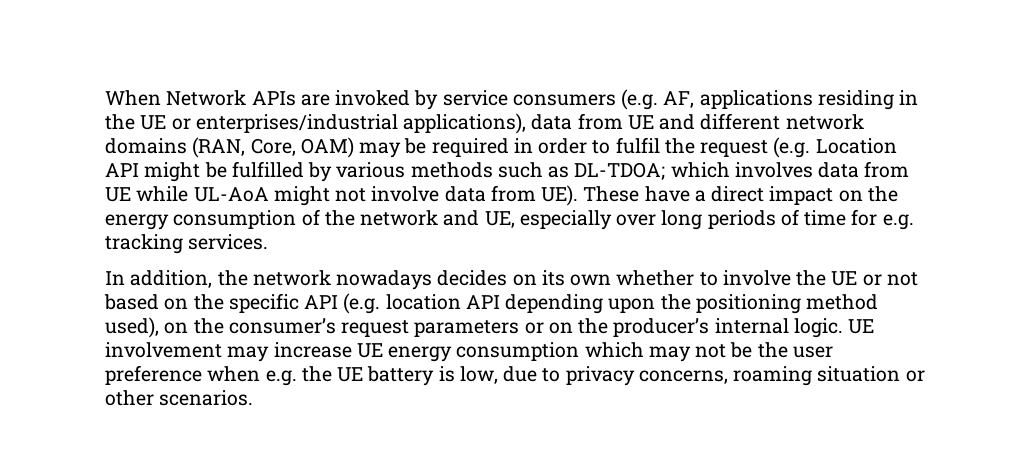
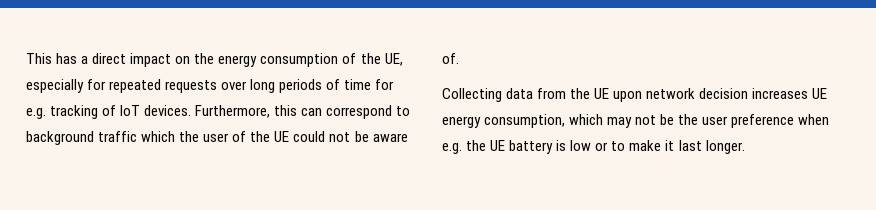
- When Network APIs are invoked by service consumers (e.g. AF, applications residing in the UE or enterprises/industrial applications), data from UE and different network domains (RAN, Core, OAM) may be required in order to fulfil the request (e.g. Location API might be fulfilled by various methods such as DL-TDOA; which involves data from UE while UL-AoA might not involve data from UE). These have a direct impact on the energy consumption of the network and UE, especially over long periods of time for e.g. tracking services.
- In addition, the network nowadays decides on its own whether to involve the UE or not based on the specific API (e.g. location API depending upon the positioning method used), on the consumer’s request parameters or on the producer’s internal logic. UE involvement may increase UE energy consumption which may not be the user preference when e.g. the UE battery is low, due to privacy concerns, roaming situation or other scenarios.
+ This has a direct impact on the energy consumption of the UE, especially for repeated requests over long periods of time for e.g. tracking of IoT devices. Furthermore, this can correspond to background traffic which the user of the UE could not be aware of.
+ Collecting data from the UE upon network decision increases UE energy consumption, which may not be the user preference when e.g. the UE battery is low or to make it last longer.

